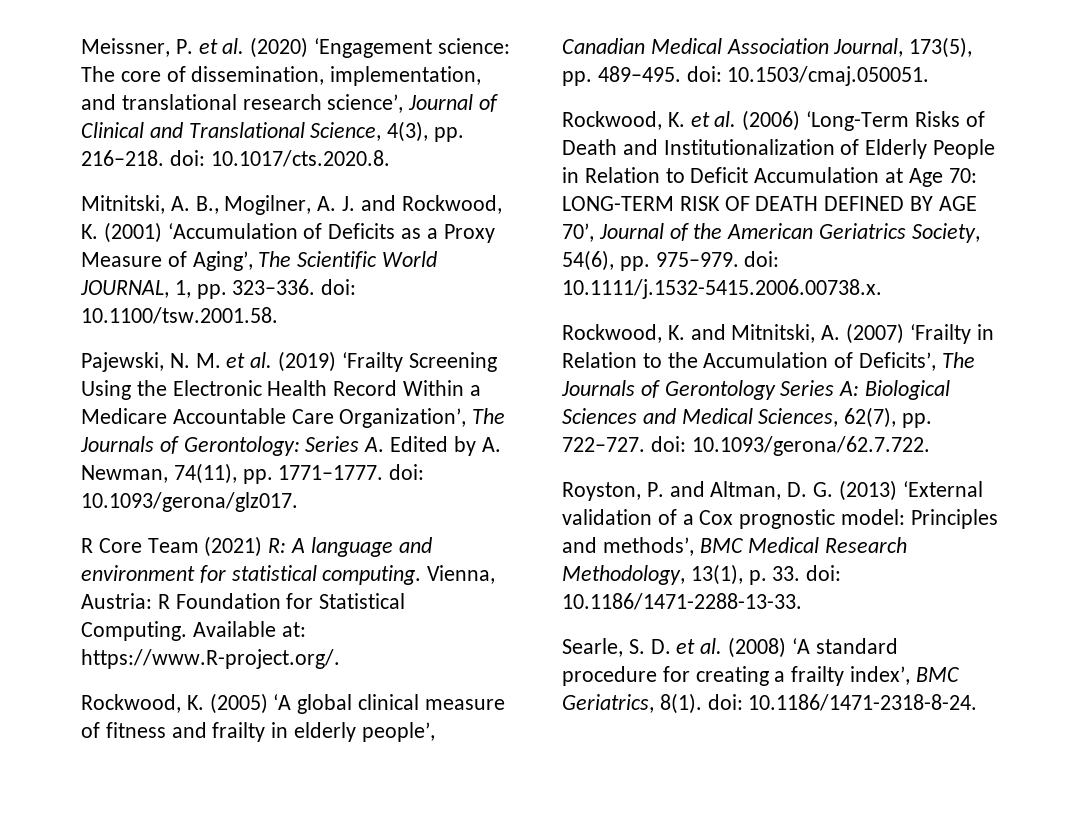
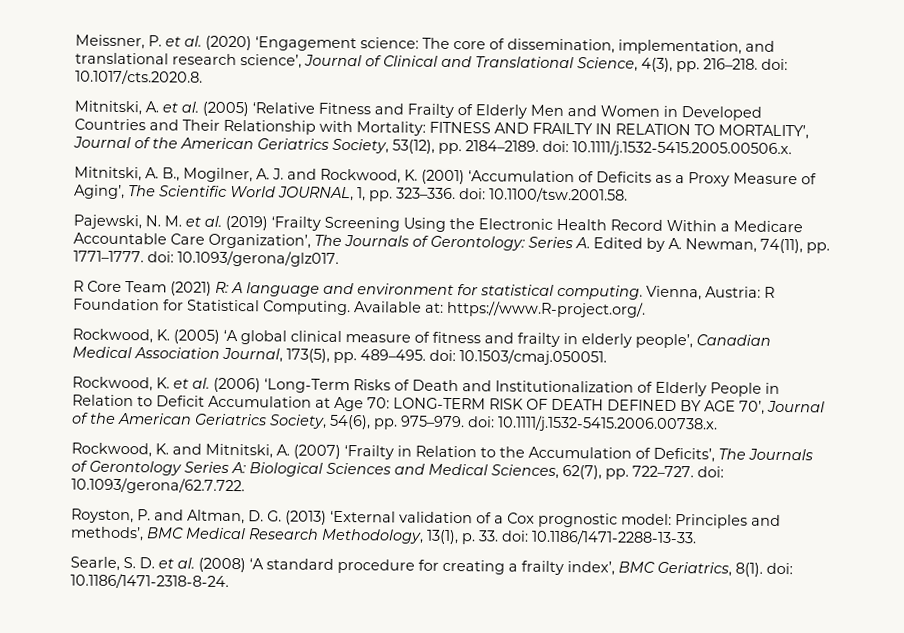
+ Mitnitski, A. et al. (2005) ‘Relative Fitness and Frailty of Elderly Men and Women in Developed Countries and Their Relationship with Mortality: FITNESS AND FRAILTY IN RELATION TO MORTALITY’, Journal of the American Geriatrics Society, 53(12), pp. 2184–2189. doi: 10.1111/j.1532-5415.2005.00506.x.

